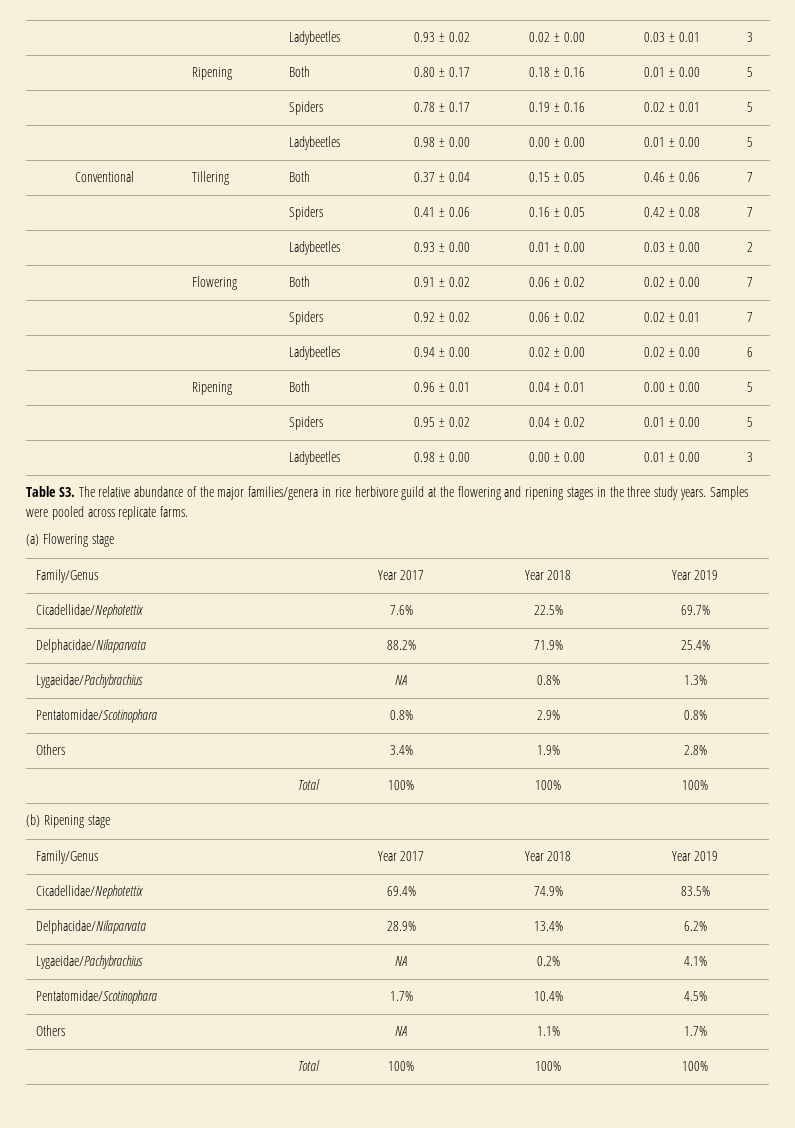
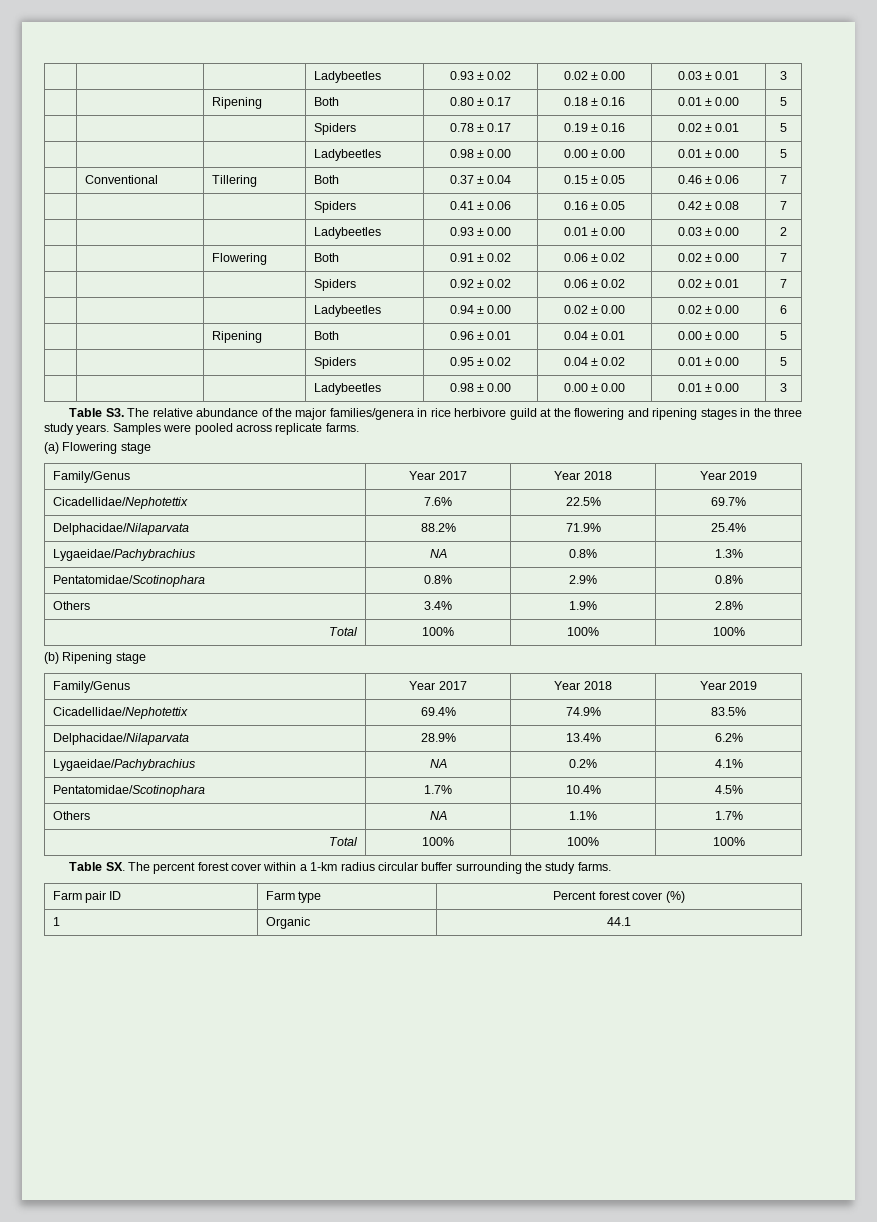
+ Table SX. The percent forest cover within a 1-km radius circular buffer surrounding the study farms.
+ Farm pair ID | Farm type | Percent forest cover (%)
+ 1 | Organic | 44.1

